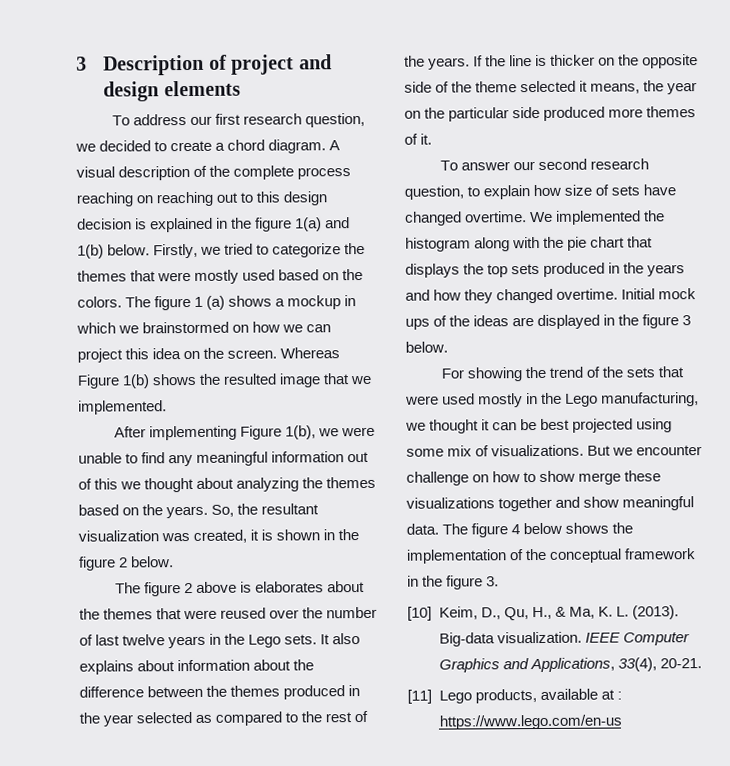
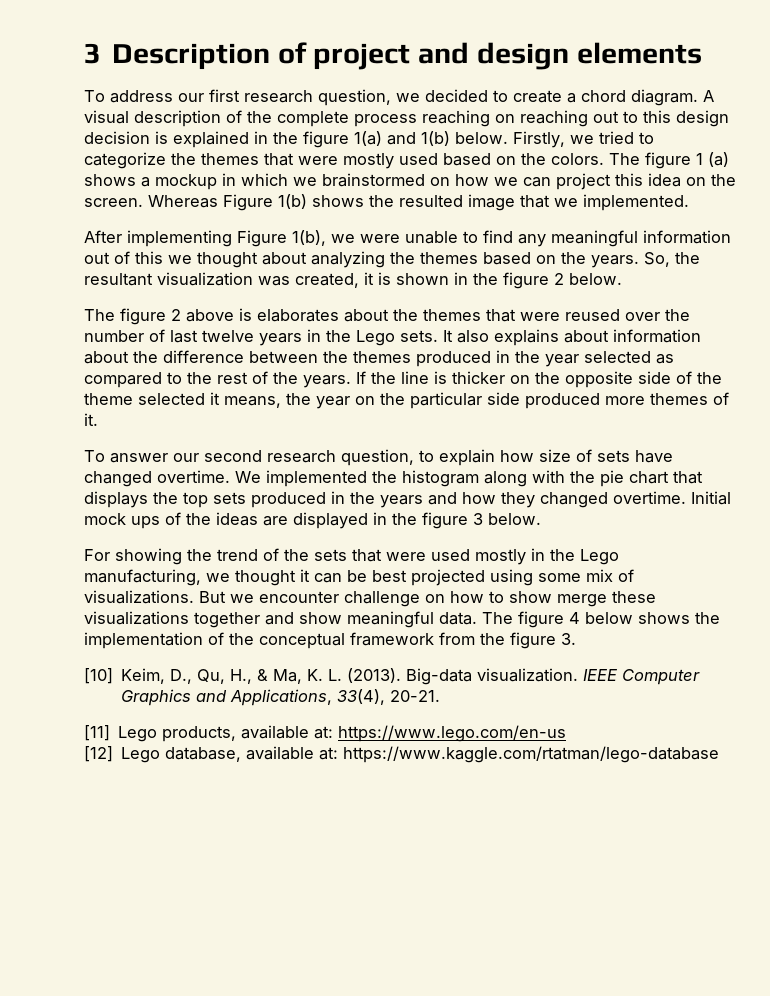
- The figure 4 below shows the implementation of the conceptual framework in the figure 3.
+ The figure 4 below shows the implementation of the conceptual framework from the figure 3.
- [11] Lego products, available at : https://www.lego.com/en-us
+ [11] Lego products, available at: https://www.lego.com/en-us
+ [12] Lego database, available at: https://www.kaggle.com/rtatman/lego-database

